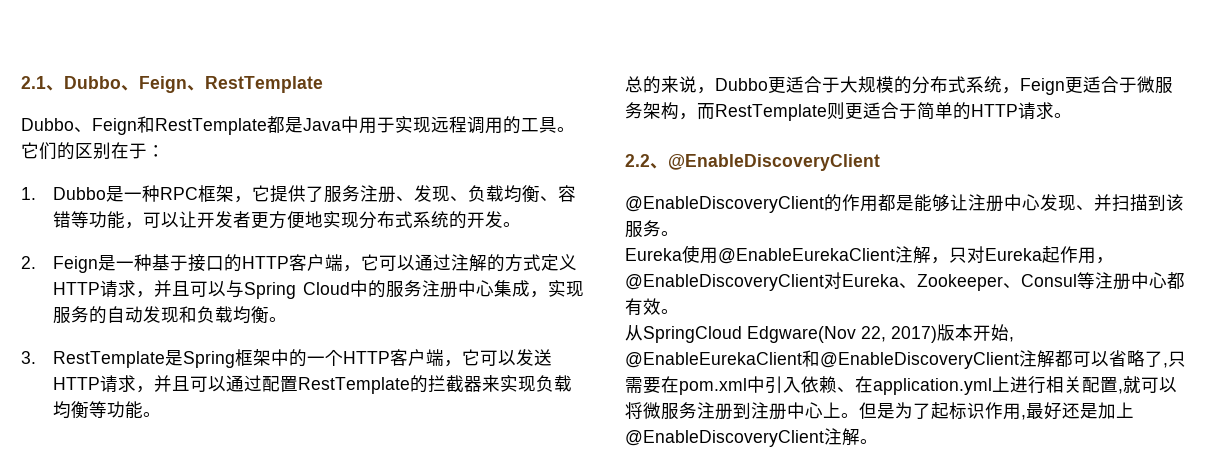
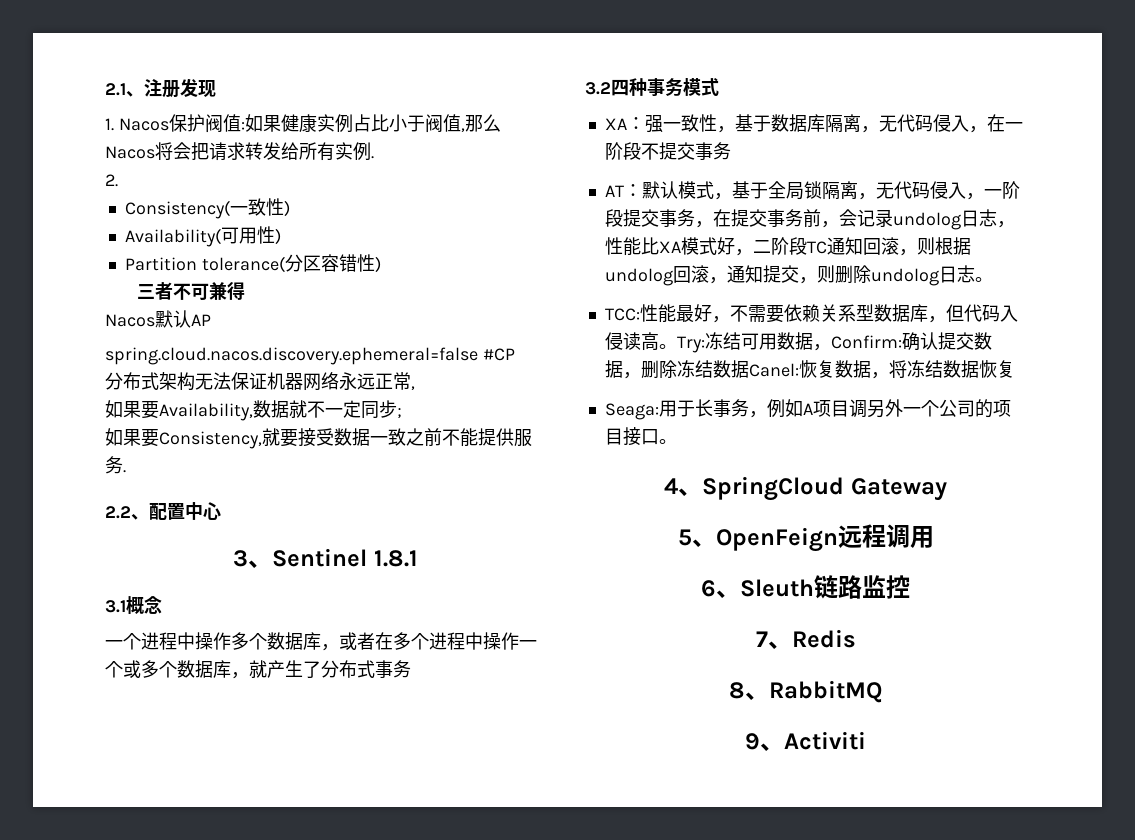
- 2.1、Dubbo、Feign、RestTemplate
- Dubbo、Feign和RestTemplate都是Java中用于实现远程调用的工具。它们的区别在于：
- 1. Dubbo是一种RPC框架，它提供了服务注册、发现、负载均衡、容错等功能，可以让开发者更方便地实现分布式系统的开发。
- 2. Feign是一种基于接口的HTTP客户端，它可以通过注解的方式定义HTTP请求，并且可以与Spring Cloud中的服务注册中心集成，实现服务的自动发现和负载均衡。
- 3. RestTemplate是Spring框架中的一个HTTP客户端，它可以发送HTTP请求，并且可以通过配置RestTemplate的拦截器来实现负载均衡等功能。
- 总的来说，Dubbo更适合于大规模的分布式系统，Feign更适合于微服务架构，而RestTemplate则更适合于简单的HTTP请求。
- 2.2、@EnableDiscoveryClient
- @EnableDiscoveryClient的作用都是能够让注册中心发现、并扫描到该服务。
- Eureka使用@EnableEurekaClient注解，只对Eureka起作用，@EnableDiscoveryClient对Eureka、Zookeeper、Consul等注册中心都有效。
- 从SpringCloud Edgware(Nov 22, 2017)版本开始, @EnableEurekaClient和@EnableDiscoveryClient注解都可以省略了,只需要在pom.xml中引入依赖、在application.yml上进行相关配置,就可以将微服务注册到注册中心上。但是为了起标识作用,最好还是加上@EnableDiscoveryClient注解。
+ 2.1、注册发现
+ 1. Nacos保护阀值:如果健康实例占比小于阀值,那么Nacos将会把请求转发给所有实例.
+ 2.
+ Consistency(一致性)
+ Availability(可用性)
+ Partition tolerance(分区容错性)
+ 三者不可兼得
+ Nacos默认AP
+ spring.cloud.nacos.discovery.ephemeral=false #CP
+ 分布式架构无法保证机器网络永远正常,
+ 如果要Availability,数据就不一定同步;
+ 如果要Consistency,就要接受数据一致之前不能提供服务.
+ 2.2、配置中心
+ 3、Sentinel 1.8.1
+ 3.1概念
+ 一个进程中操作多个数据库，或者在多个进程中操作一个或多个数据库，就产生了分布式事务
+ 3.2四种事务模式
+ XA：强一致性，基于数据库隔离，无代码侵入，在一阶段不提交事务
+ AT：默认模式，基于全局锁隔离，无代码侵入，一阶段提交事务，在提交事务前，会记录undolog日志，性能比XA模式好，二阶段TC通知回滚，则根据undolog回滚，通知提交，则删除undolog日志。
+ TCC:性能最好，不需要依赖关系型数据库，但代码入侵读高。Try:冻结可用数据，Confirm:确认提交数据，删除冻结数据Canel:恢复数据，将冻结数据恢复
+ Seaga:用于长事务，例如A项目调另外一个公司的项目接口。
+ 4、SpringCloud Gateway
+ 5、OpenFeign远程调用
+ 6、Sleuth链路监控
+ 7、Redis
+ 8、RabbitMQ
+ 9、Activiti

